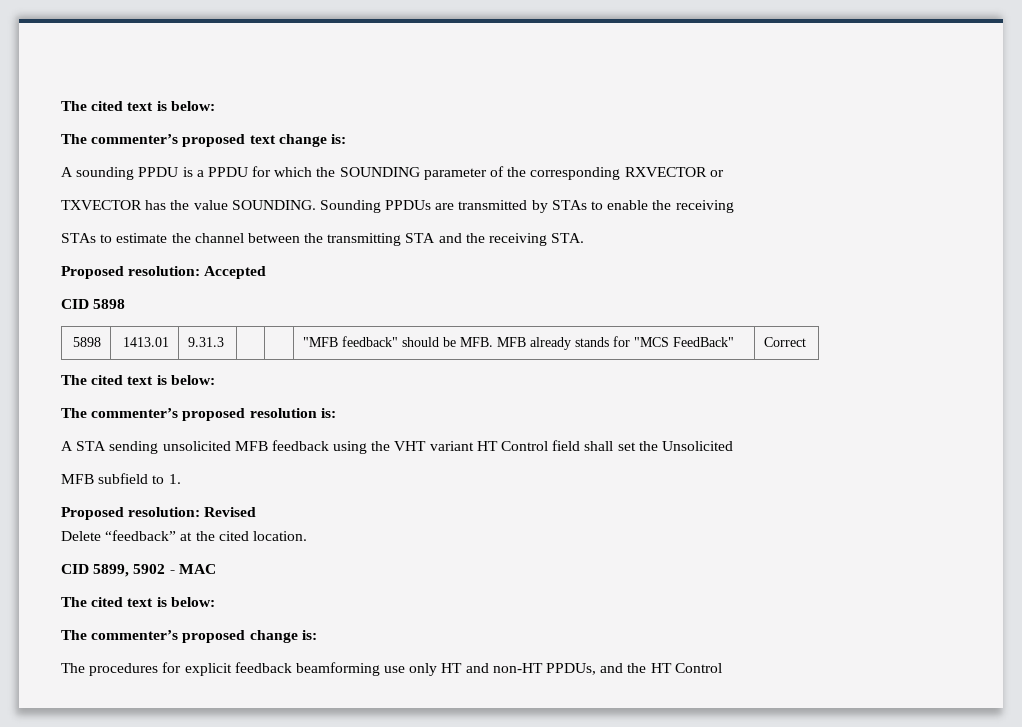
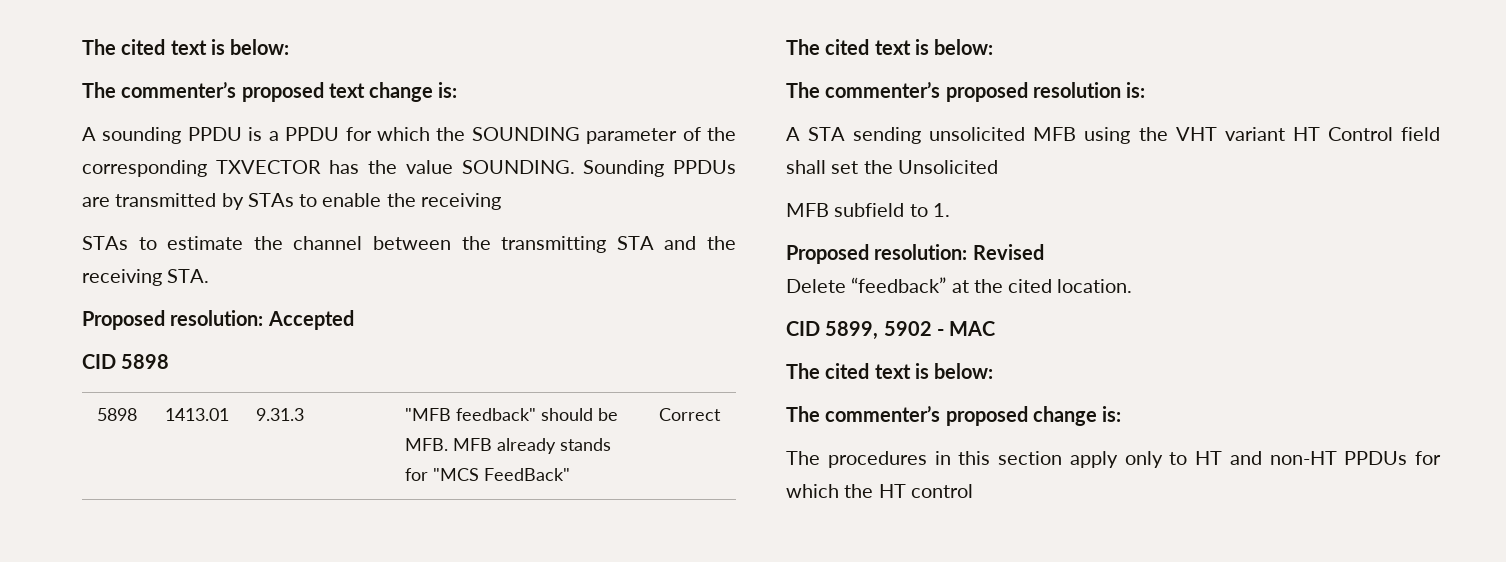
- A sounding PPDU is a PPDU for which the SOUNDING parameter of the corresponding RXVECTOR or
- TXVECTOR has the value SOUNDING.
+ A sounding PPDU is a PPDU for which the SOUNDING parameter of the corresponding TXVECTOR has the value SOUNDING.
- A STA sending unsolicited MFB feedback using the VHT variant HT Control field shall set the Unsolicited
+ A STA sending unsolicited MFB using the VHT variant HT Control field shall set the Unsolicited
- The procedures for explicit feedback beamforming use only HT and non-HT PPDUs, and the HT Control
+ The procedures in this section apply only to HT and non-HT PPDUs for which the HT control

